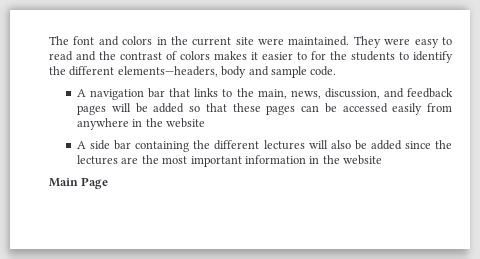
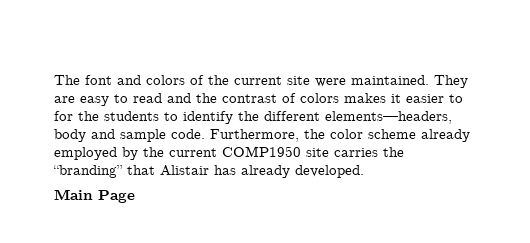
- The font and colors in the current site were maintained.
+ The font and colors of the current site were maintained.
- They were easy to read and the contrast of colors makes it easier to for the students to identify the different elements—headers, body and sample code.
- A navigation bar that links to the main, news, discussion, and feedback pages will be added so that these pages can be accessed easily from anywhere in the website
- A side bar containing the different lectures will also be added since the lectures are the most important information in the website
+ They are easy to read and the contrast of colors makes it easier to for the students to identify the different elements—headers, body and sample code. Furthermore, the color scheme already employed by the current COMP1950 site carries the “branding” that Alistair has already developed.

